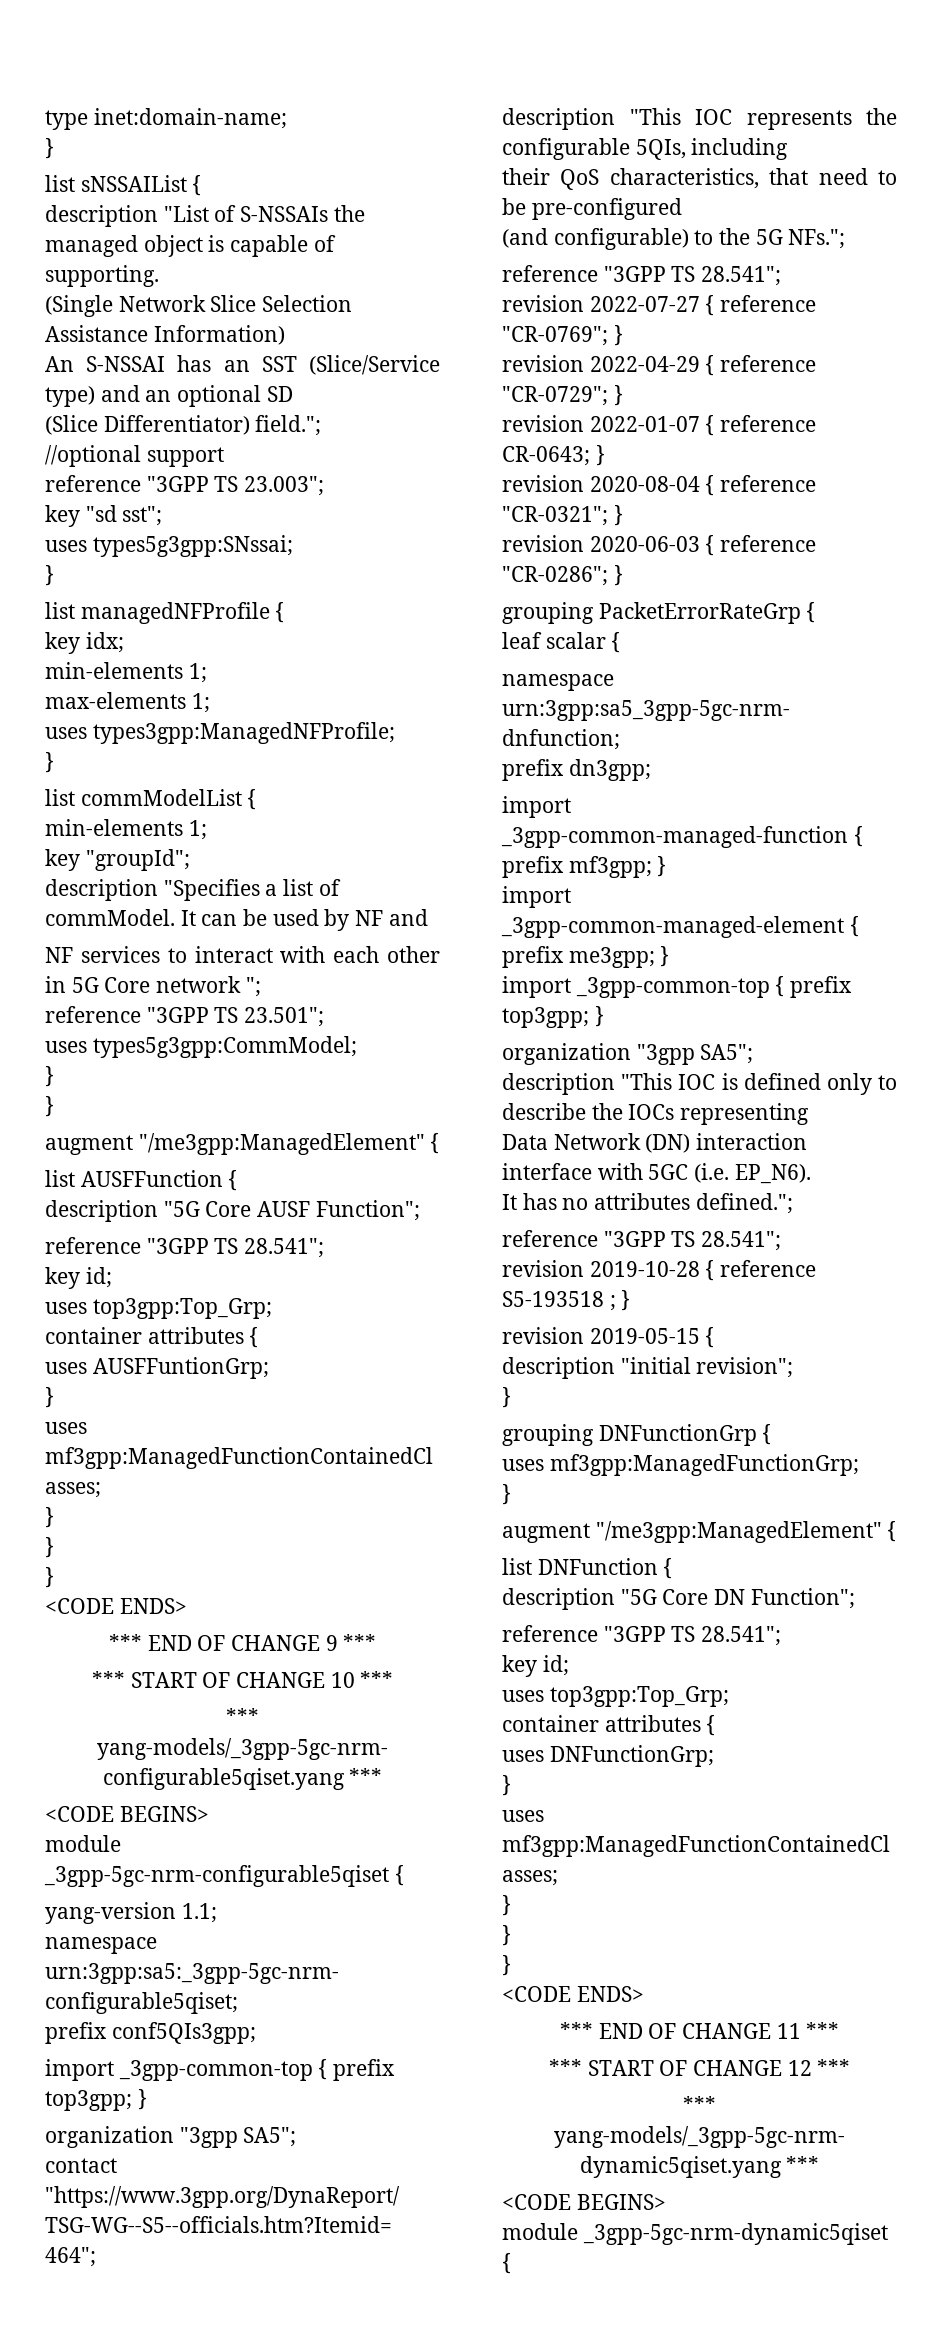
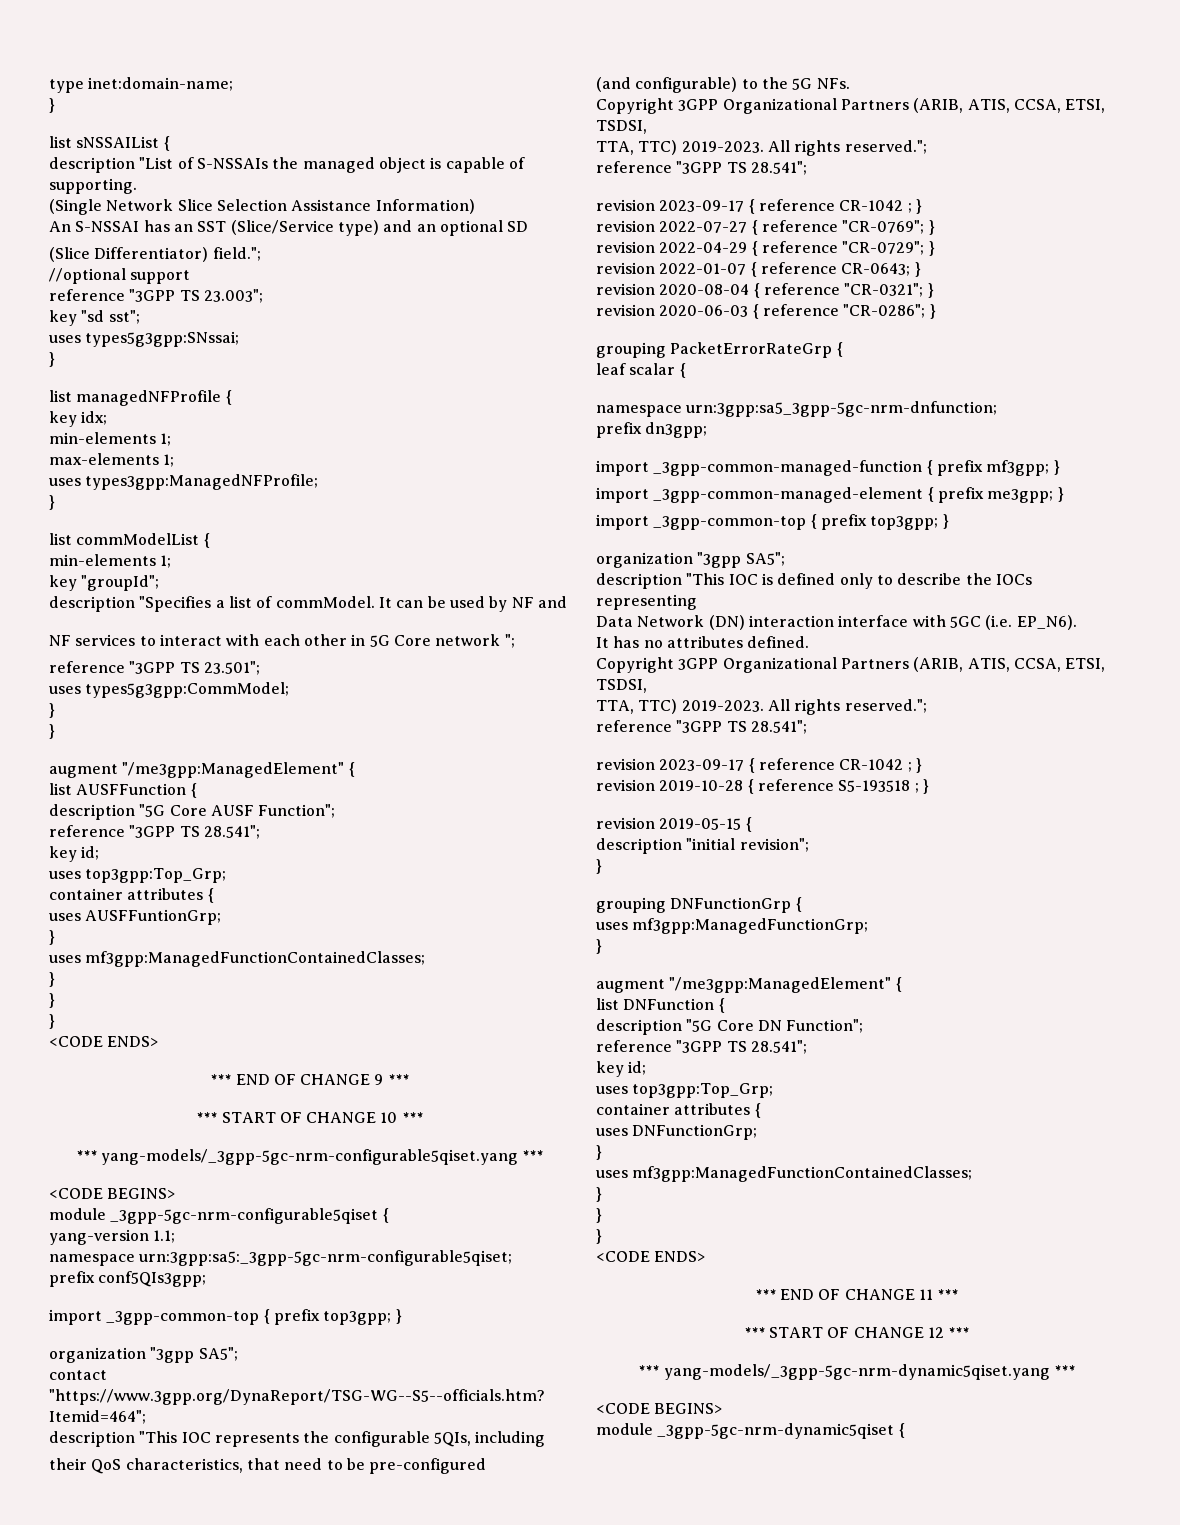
- (and configurable) to the 5G NFs.";
+ (and configurable) to the 5G NFs.
+ Copyright 3GPP Organizational Partners (ARIB, ATIS, CCSA, ETSI, TSDSI,
+ TTA, TTC) 2019-2023. All rights reserved.";
  reference "3GPP TS 28.541";
+ revision 2023-09-17 { reference CR-1042 ; }
- It has no attributes defined.";
+ It has no attributes defined.
+ Copyright 3GPP Organizational Partners (ARIB, ATIS, CCSA, ETSI, TSDSI,
+ TTA, TTC) 2019-2023. All rights reserved.";
  reference "3GPP TS 28.541";
+ revision 2023-09-17 { reference CR-1042 ; }

